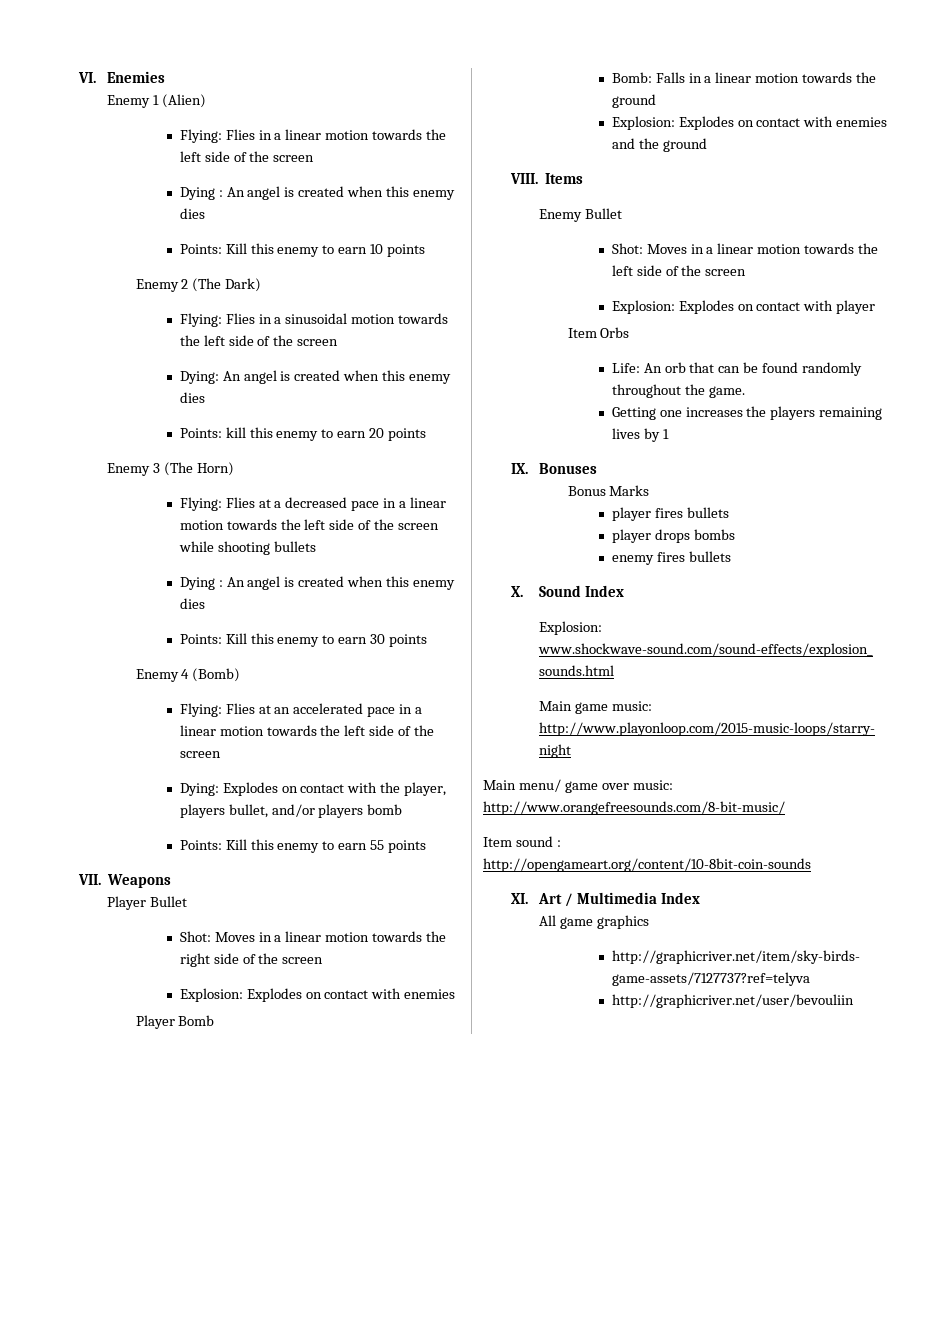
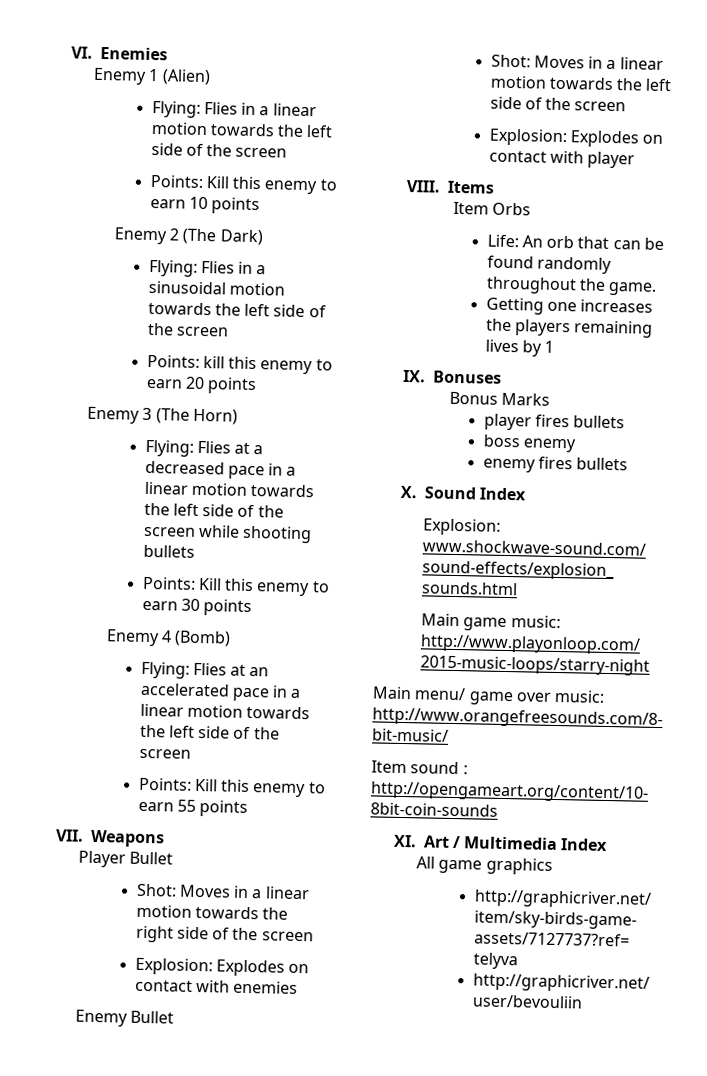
  Flying: Flies in a linear motion towards the left side of the screen
- Dying : An angel is created when this enemy dies
- Dying: An angel is created when this enemy dies
  Flying: Flies at a decreased pace in a linear motion towards the left side of the screen while shooting bullets
- Dying : An angel is created when this enemy dies
- Dying: Explodes on contact with the player, players bullet, and/or players bomb
- Player Bomb
- Bomb: Falls in a linear motion towards the ground
- Explosion: Explodes on contact with enemies and the ground
- VIII. Items
+ VIII. Items
- player drops bombs
+ boss enemy

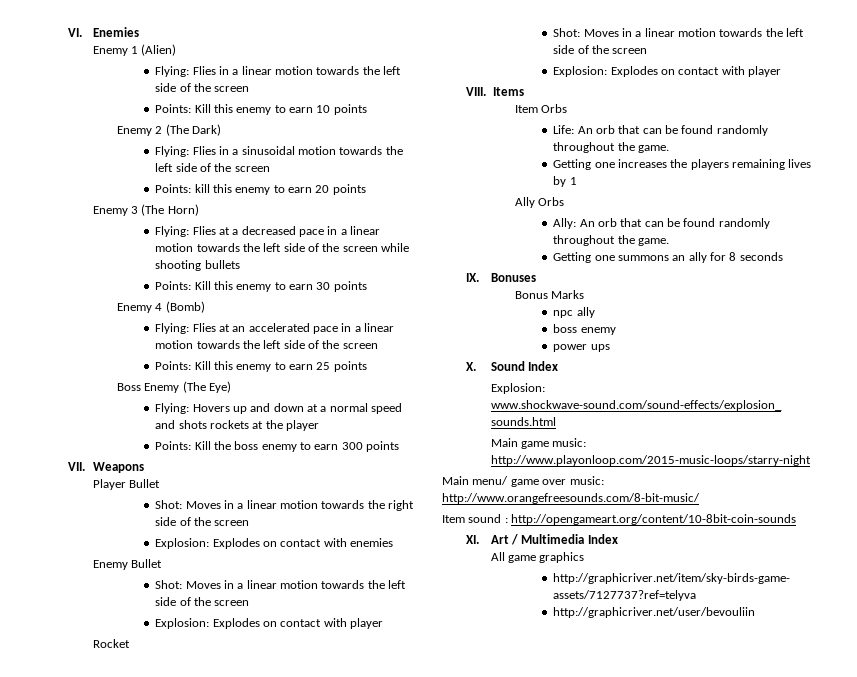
- Points: Kill this enemy to earn 55 points
+ Points: Kill this enemy to earn 25 points
+ Boss Enemy (The Eye)
+ Flying: Hovers up and down at a normal speed and shots rockets at the player
+ Points: Kill the boss enemy to earn 300 points
+ Rocket
+ Shot: Moves in a linear motion towards the left side of the screen
+ Explosion: Explodes on contact with player
+ Ally Orbs
+ Ally: An orb that can be found randomly throughout the game.
+ Getting one summons an ally for 8 seconds
- player fires bullets
+ npc ally
- enemy fires bullets
+ power ups

